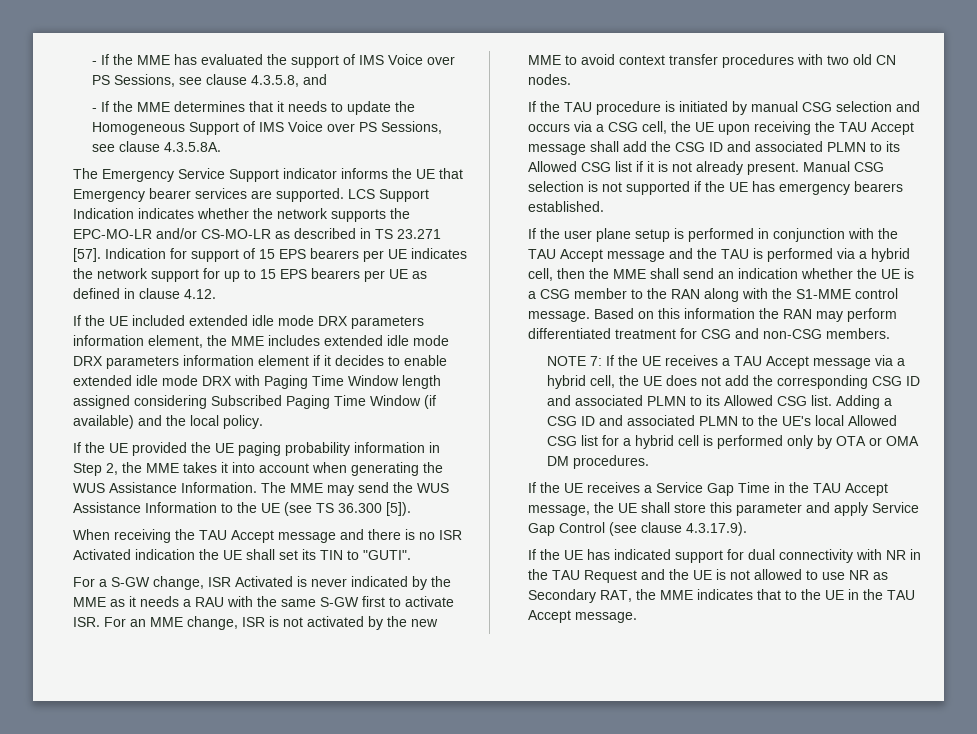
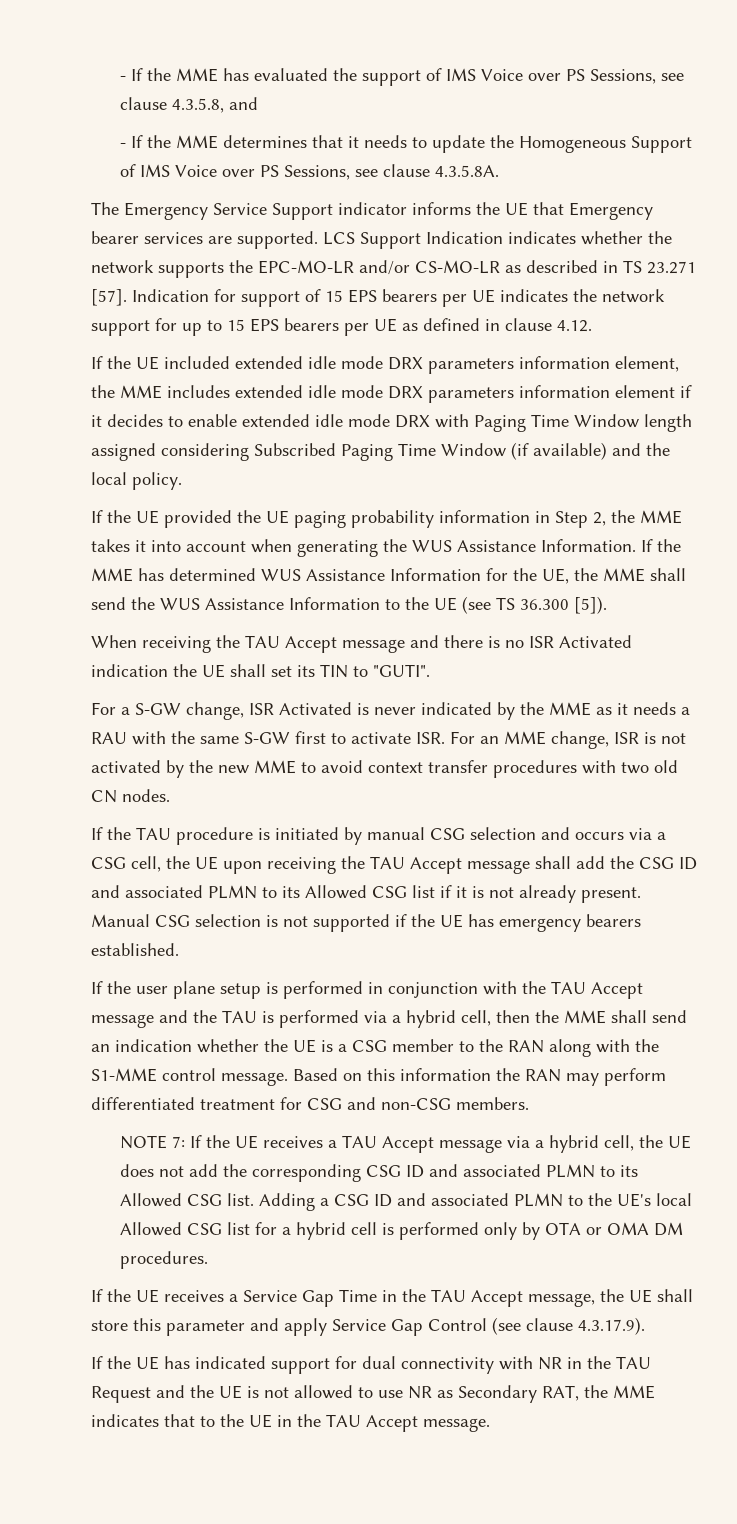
- The MME may send the WUS Assistance Information to the UE (see TS 36.300 [5]).
+ If the MME has determined WUS Assistance Information for the UE, the MME shall send the WUS Assistance Information to the UE (see TS 36.300 [5]).

